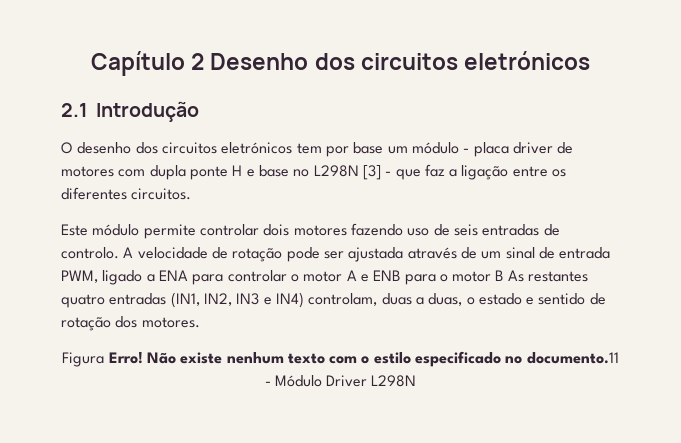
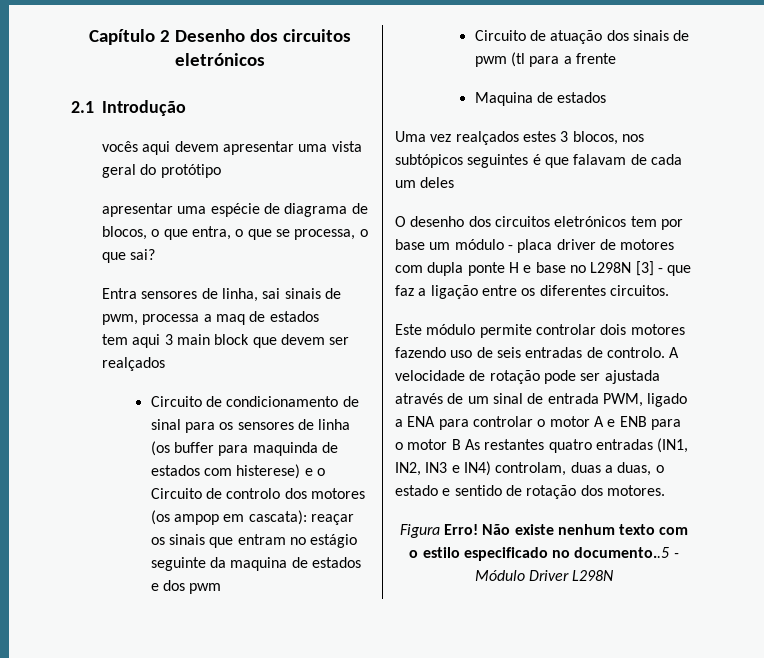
+ vocês aqui devem apresentar uma vista geral do protótipo
+ apresentar uma espécie de diagrama de blocos, o que entra, o que se processa, o que sai?
+ Entra sensores de linha, sai sinais de pwm, processa a maq de estados
+ tem aqui 3 main block que devem ser realçados
+ Circuito de condicionamento de sinal para os sensores de linha (os buffer para maquinda de estados com histerese) e o Circuito de controlo dos motores (os ampop em cascata): reaçar os sinais que entram no estágio seguinte da maquina de estados e dos pwm
+ Circuito de atuação dos sinais de pwm (tl para a frente
+ Maquina de estados
+ Uma vez realçados estes 3 blocos, nos subtópicos seguintes é que falavam de cada um deles
- Não existe nenhum texto com o estilo especificado no documento.11 - Módulo Driver L298N
+ Não existe nenhum texto com o estilo especificado no documento..5 - Módulo Driver L298N

